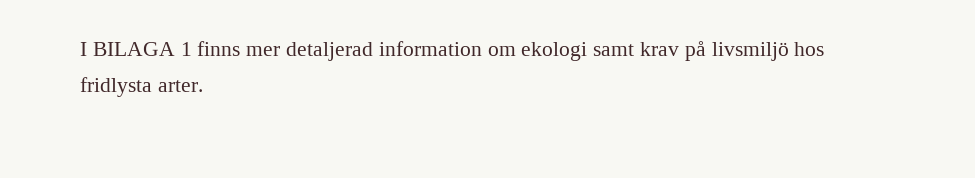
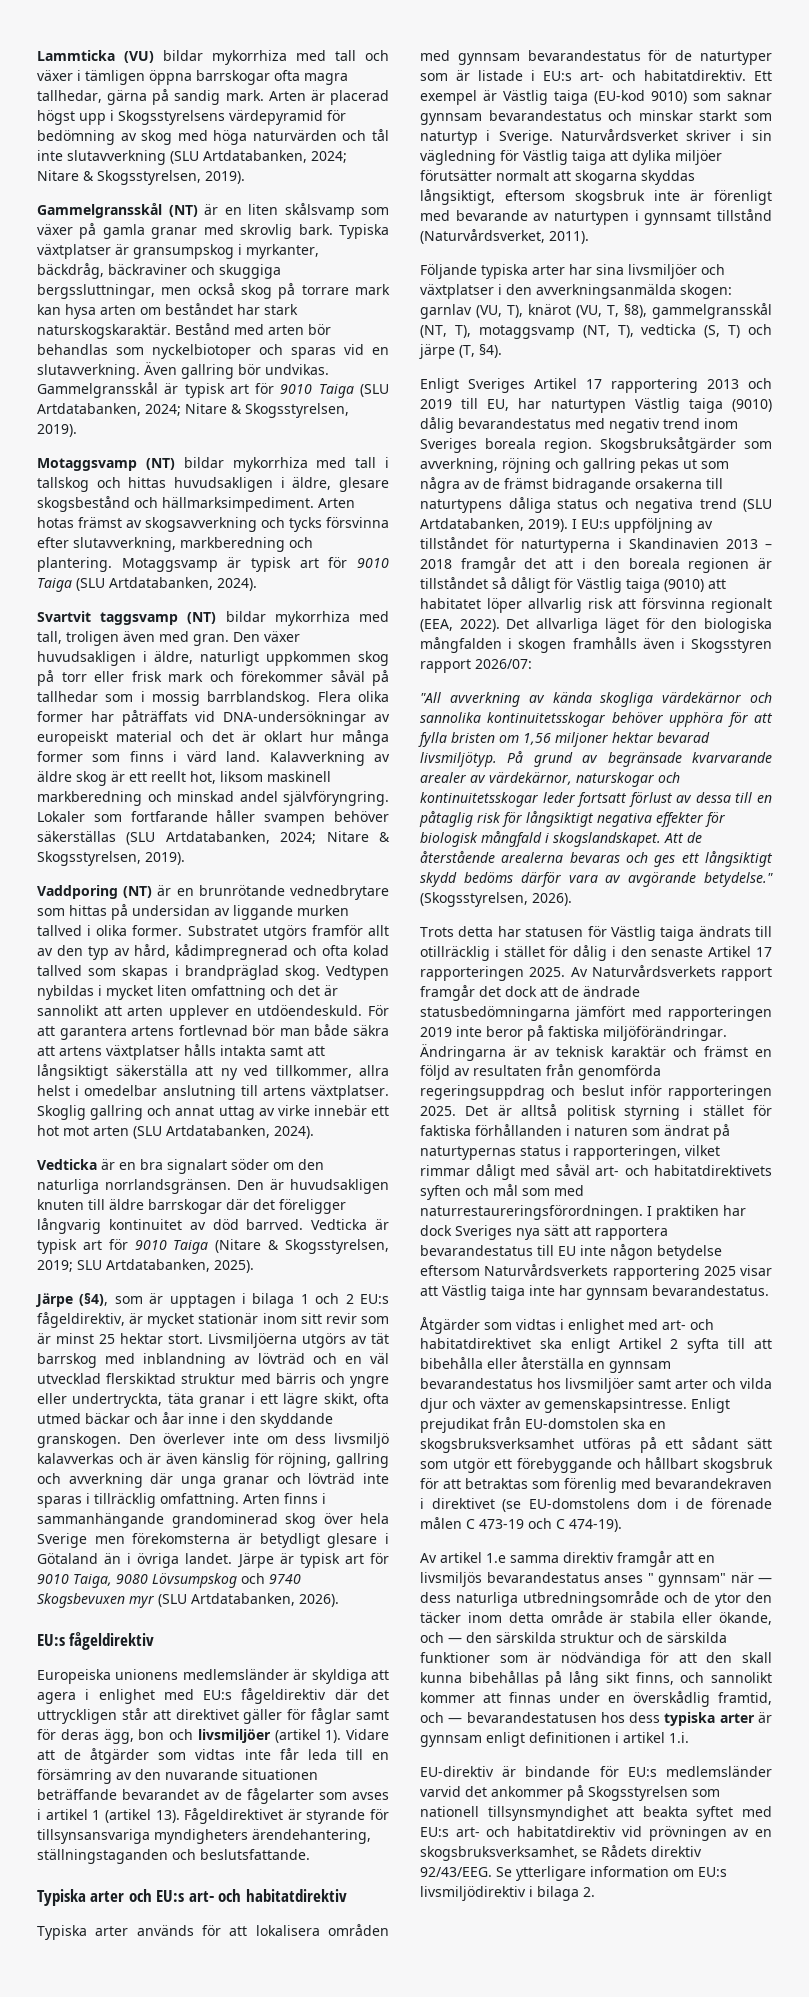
- I BILAGA 1 finns mer detaljerad information om ekologi samt krav på livsmiljö hos fridlysta arter.
+ Lammticka (VU) bildar mykorrhiza med tall och växer i tämligen öppna barrskogar ofta magra tallhedar, gärna på sandig mark. Arten är placerad högst upp i Skogsstyrelsens värdepyramid för bedömning av skog med höga naturvärden och tål inte slutavverkning (SLU Artdatabanken, 2024; Nitare & Skogsstyrelsen, 2019).
+ Gammelgransskål (NT) är en liten skålsvamp som växer på gamla granar med skrovlig bark. Typiska växtplatser är gransumpskog i myrkanter, bäckdråg, bäckraviner och skuggiga bergssluttningar, men också skog på torrare mark kan hysa arten om beståndet har stark naturskogskaraktär. Bestånd med arten bör behandlas som nyckelbiotoper och sparas vid en slutavverkning. Även gallring bör undvikas. Gammelgransskål är typisk art för 9010 Taiga (SLU Artdatabanken, 2024; Nitare & Skogsstyrelsen, 2019).
+ Motaggsvamp (NT) bildar mykorrhiza med tall i tallskog och hittas huvudsakligen i äldre, glesare skogsbestånd och hällmarksimpediment. Arten hotas främst av skogsavverkning och tycks försvinna efter slutavverkning, markberedning och plantering. Motaggsvamp är typisk art för 9010 Taiga (SLU Artdatabanken, 2024).
+ Svartvit taggsvamp (NT) bildar mykorrhiza med tall, troligen även med gran. Den växer huvudsakligen i äldre, naturligt uppkommen skog på torr eller frisk mark och förekommer såväl på tallhedar som i mossig barrblandskog. Flera olika former har påträffats vid DNA-undersökningar av europeiskt material och det är oklart hur många former som finns i värd land. Kalavverkning av äldre skog är ett reellt hot, liksom maskinell markberedning och minskad andel självföryngring. Lokaler som fortfarande håller svampen behöver säkerställas (SLU Artdatabanken, 2024; Nitare & Skogsstyrelsen, 2019).
+ Vaddporing (NT) är en brunrötande vednedbrytare som hittas på undersidan av liggande murken tallved i olika former. Substratet utgörs framför allt av den typ av hård, kådimpregnerad och ofta kolad tallved som skapas i brandpräglad skog. Vedtypen nybildas i mycket liten omfattning och det är sannolikt att arten upplever en utdöendeskuld. För att garantera artens fortlevnad bör man både säkra att artens växtplatser hålls intakta samt att långsiktigt säkerställa att ny ved tillkommer, allra helst i omedelbar anslutning till artens växtplatser. Skoglig gallring och annat uttag av virke innebär ett hot mot arten (SLU Artdatabanken, 2024).
+ Vedticka är en bra signalart söder om den naturliga norrlandsgränsen. Den är huvudsakligen knuten till äldre barrskogar där det föreligger långvarig kontinuitet av död barrved. Vedticka är typisk art för 9010 Taiga (Nitare & Skogsstyrelsen, 2019; SLU Artdatabanken, 2025).
+ Järpe (§4), som är upptagen i bilaga 1 och 2 EU:s fågeldirektiv, är mycket stationär inom sitt revir som är minst 25 hektar stort. Livsmiljöerna utgörs av tät barrskog med inblandning av lövträd och en väl utvecklad flerskiktad struktur med bärris och yngre eller undertryckta, täta granar i ett lägre skikt, ofta utmed bäckar och åar inne i den skyddande granskogen. Den överlever inte om dess livsmiljö kalavverkas och är även känslig för röjning, gallring och avverkning där unga granar och lövträd inte sparas i tillräcklig omfattning. Arten finns i sammanhängande grandominerad skog över hela Sverige men förekomsterna är betydligt glesare i Götaland än i övriga landet. Järpe är typisk art för 9010 Taiga, 9080 Lövsumpskog och 9740 Skogsbevuxen myr (SLU Artdatabanken, 2026).
+ EU:s fågeldirektiv
+ Europeiska unionens medlemsländer är skyldiga att agera i enlighet med EU:s fågeldirektiv där det uttryckligen står att direktivet gäller för fåglar samt för deras ägg, bon och livsmiljöer (artikel 1). Vidare att de åtgärder som vidtas inte får leda till en försämring av den nuvarande situationen beträffande bevarandet av de fågelarter som avses i artikel 1 (artikel 13). Fågeldirektivet är styrande för tillsynsansvariga myndigheters ärendehantering, ställningstaganden och beslutsfattande.
+ Typiska arter och EU:s art- och habitatdirektiv
+ Typiska arter används för att lokalisera områden med gynnsam bevarandestatus för de naturtyper som är listade i EU:s art- och habitatdirektiv. Ett exempel är Västlig taiga (EU-kod 9010) som saknar gynnsam bevarandestatus och minskar starkt som naturtyp i Sverige. Naturvårdsverket skriver i sin vägledning för Västlig taiga att dylika miljöer förutsätter normalt att skogarna skyddas långsiktigt, eftersom skogsbruk inte är förenligt med bevarande av naturtypen i gynnsamt tillstånd (Naturvårdsverket, 2011).
+ Följande typiska arter har sina livsmiljöer och växtplatser i den avverkningsanmälda skogen: garnlav (VU, T), knärot (VU, T, §8), gammelgransskål (NT, T), motaggsvamp (NT, T), vedticka (S, T) och järpe (T, §4).
+ Enligt Sveriges Artikel 17 rapportering 2013 och 2019 till EU, har naturtypen Västlig taiga (9010) dålig bevarandestatus med negativ trend inom Sveriges boreala region. Skogsbruksåtgärder som avverkning, röjning och gallring pekas ut som några av de främst bidragande orsakerna till naturtypens dåliga status och negativa trend (SLU Artdatabanken, 2019). I EU:s uppföljning av tillståndet för naturtyperna i Skandinavien 2013 – 2018 framgår det att i den boreala regionen är tillståndet så dåligt för Västlig taiga (9010) att habitatet löper allvarlig risk att försvinna regionalt (EEA, 2022). Det allvarliga läget för den biologiska mångfalden i skogen framhålls även i Skogsstyren rapport 2026/07:
+ "All avverkning av kända skogliga värdekärnor och sannolika kontinuitetsskogar behöver upphöra för att fylla bristen om 1,56 miljoner hektar bevarad livsmiljötyp. På grund av begränsade kvarvarande arealer av värdekärnor, naturskogar och kontinuitetsskogar leder fortsatt förlust av dessa till en påtaglig risk för långsiktigt negativa effekter för biologisk mångfald i skogslandskapet. Att de återstående arealerna bevaras och ges ett långsiktigt skydd bedöms därför vara av avgörande betydelse." (Skogsstyrelsen, 2026).
+ Trots detta har statusen för Västlig taiga ändrats till otillräcklig i stället för dålig i den senaste Artikel 17 rapporteringen 2025. Av Naturvårdsverkets rapport framgår det dock att de ändrade statusbedömningarna jämfört med rapporteringen 2019 inte beror på faktiska miljöförändringar. Ändringarna är av teknisk karaktär och främst en följd av resultaten från genomförda regeringsuppdrag och beslut inför rapporteringen 2025. Det är alltså politisk styrning i stället för faktiska förhållanden i naturen som ändrat på naturtypernas status i rapporteringen, vilket rimmar dåligt med såväl art- och habitatdirektivets syften och mål som med naturrestaureringsförordningen. I praktiken har dock Sveriges nya sätt att rapportera bevarandestatus till EU inte någon betydelse eftersom Naturvårdsverkets rapportering 2025 visar att Västlig taiga inte har gynnsam bevarandestatus.
+ Åtgärder som vidtas i enlighet med art- och habitatdirektivet ska enligt Artikel 2 syfta till att bibehålla eller återställa en gynnsam bevarandestatus hos livsmiljöer samt arter och vilda djur och växter av gemenskapsintresse. Enligt prejudikat från EU-domstolen ska en skogsbruksverksamhet utföras på ett sådant sätt som utgör ett förebyggande och hållbart skogsbruk för att betraktas som förenlig med bevarandekraven i direktivet (se EU-domstolens dom i de förenade målen C 473-19 och C 474-19).
+ Av artikel 1.e samma direktiv framgår att en livsmiljös bevarandestatus anses " gynnsam" när — dess naturliga utbredningsområde och de ytor den täcker inom detta område är stabila eller ökande, och — den särskilda struktur och de särskilda funktioner som är nödvändiga för att den skall kunna bibehållas på lång sikt finns, och sannolikt kommer att finnas under en överskådlig framtid, och — bevarandestatusen hos dess typiska arter är gynnsam enligt definitionen i artikel 1.i.
+ EU-direktiv är bindande för EU:s medlemsländer varvid det ankommer på Skogsstyrelsen som nationell tillsynsmyndighet att beakta syftet med EU:s art- och habitatdirektiv vid prövningen av en skogsbruksverksamhet, se Rådets direktiv 92/43/EEG. Se ytterligare information om EU:s livsmiljödirektiv i bilaga 2.

